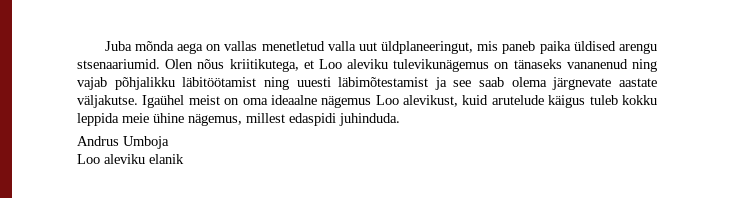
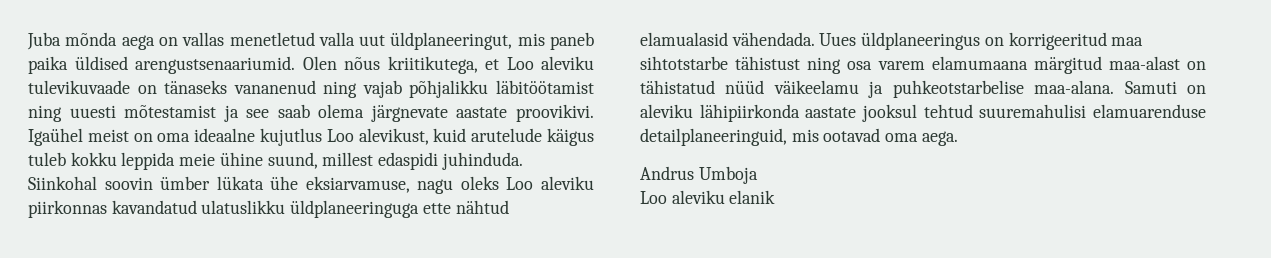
- Juba mõnda aega on vallas menetletud valla uut üldplaneeringut, mis paneb paika üldised arengu stsenaariumid.
+ Juba mõnda aega on vallas menetletud valla uut üldplaneeringut, mis paneb paika üldised arengustsenaariumid.
- Olen nõus kriitikutega, et Loo aleviku tulevikunägemus on tänaseks vananenud ning vajab põhjalikku läbitöötamist ning uuesti läbimõtestamist ja see saab olema järgnevate aastate väljakutse.
+ Olen nõus kriitikutega, et Loo aleviku tulevikuvaade on tänaseks vananenud ning vajab põhjalikku läbitöötamist ning uuesti mõtestamist ja see saab olema järgnevate aastate proovikivi.
- Igaühel meist on oma ideaalne nägemus Loo alevikust, kuid arutelude käigus tuleb kokku leppida meie ühine nägemus, millest edaspidi juhinduda.
+ Igaühel meist on oma ideaalne kujutlus Loo alevikust, kuid arutelude käigus tuleb kokku leppida meie ühine suund, millest edaspidi juhinduda. Siinkohal soovin ümber lükata ühe eksiarvamuse, nagu oleks Loo aleviku piirkonnas kavandatud ulatuslikku üldplaneeringuga ette nähtud elamualasid vähendada. Uues üldplaneeringus on korrigeeritud maa sihtotstarbe tähistust ning osa varem elamumaana märgitud maa-alast on tähistatud nüüd väikeelamu ja puhkeotstarbelise maa-alana. Samuti on aleviku lähipiirkonda aastate jooksul tehtud suuremahulisi elamuarenduse detailplaneeringuid, mis ootavad oma aega.

